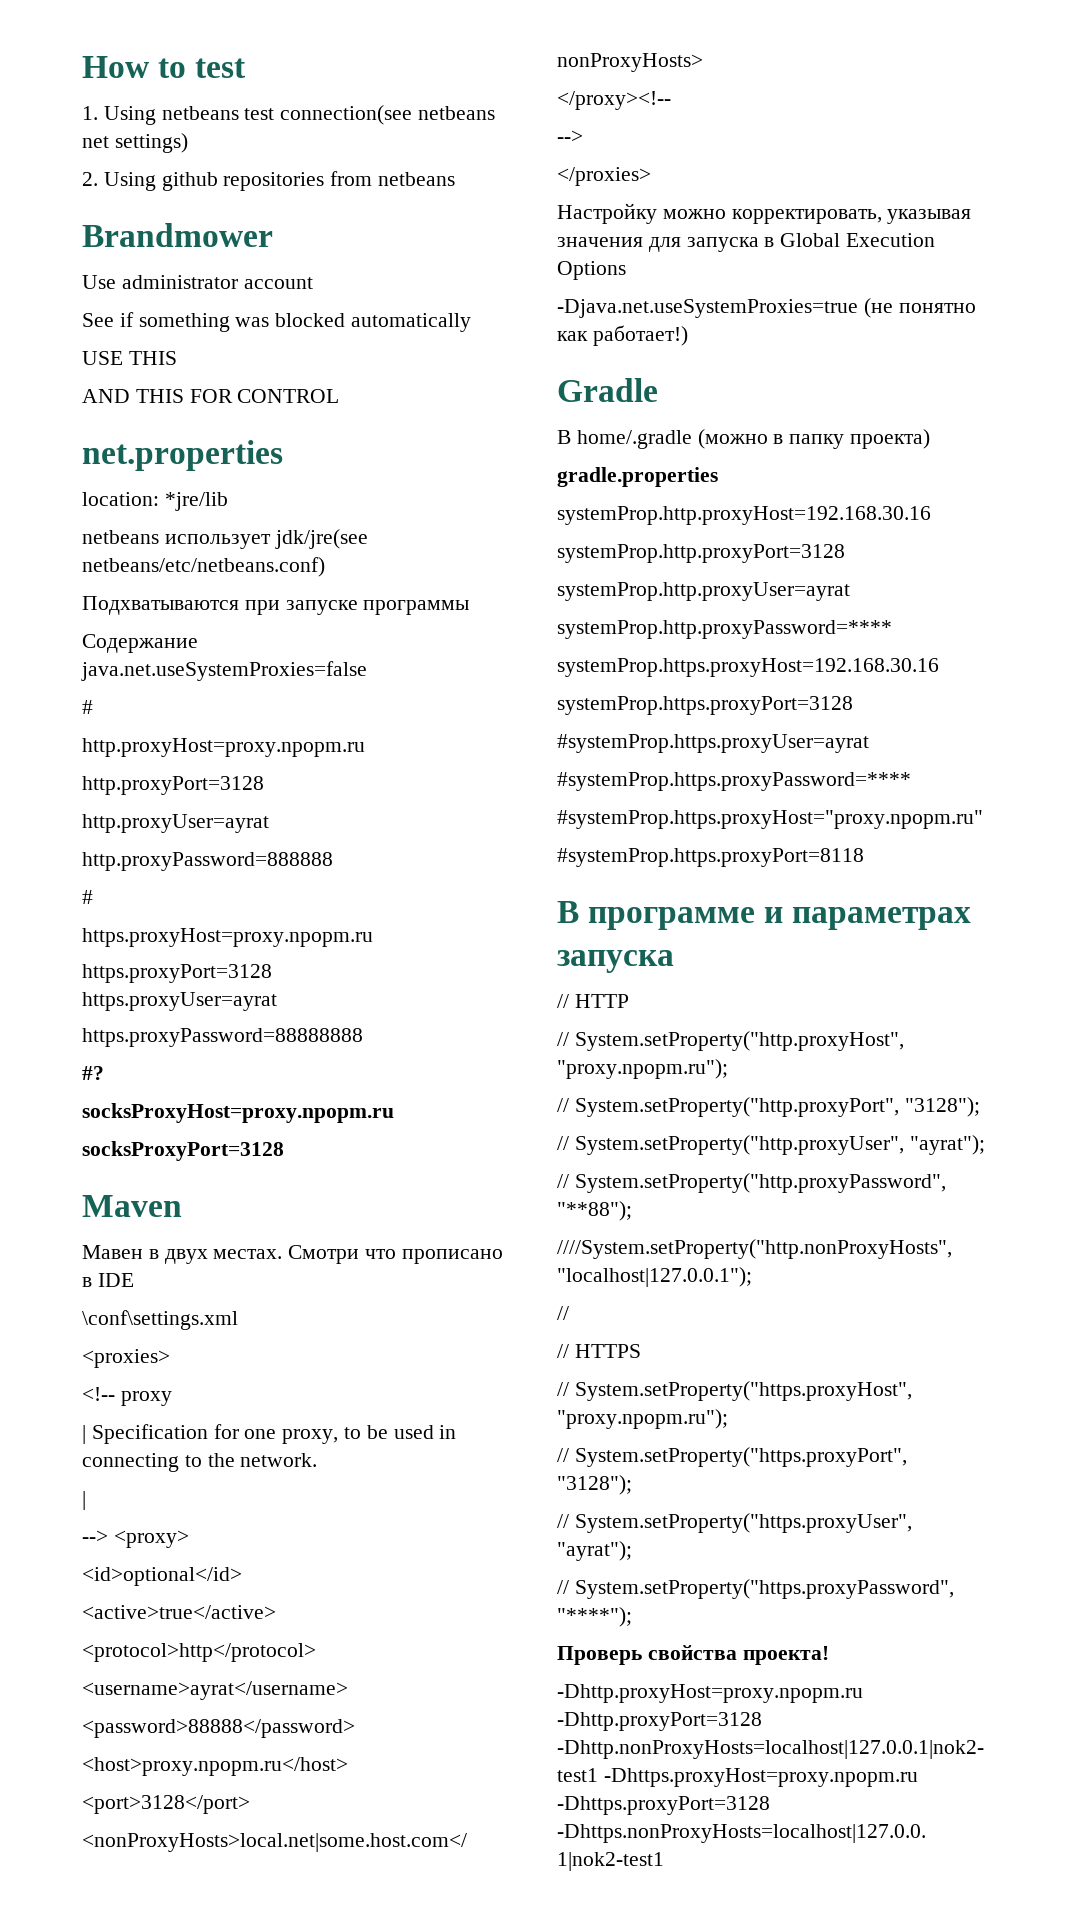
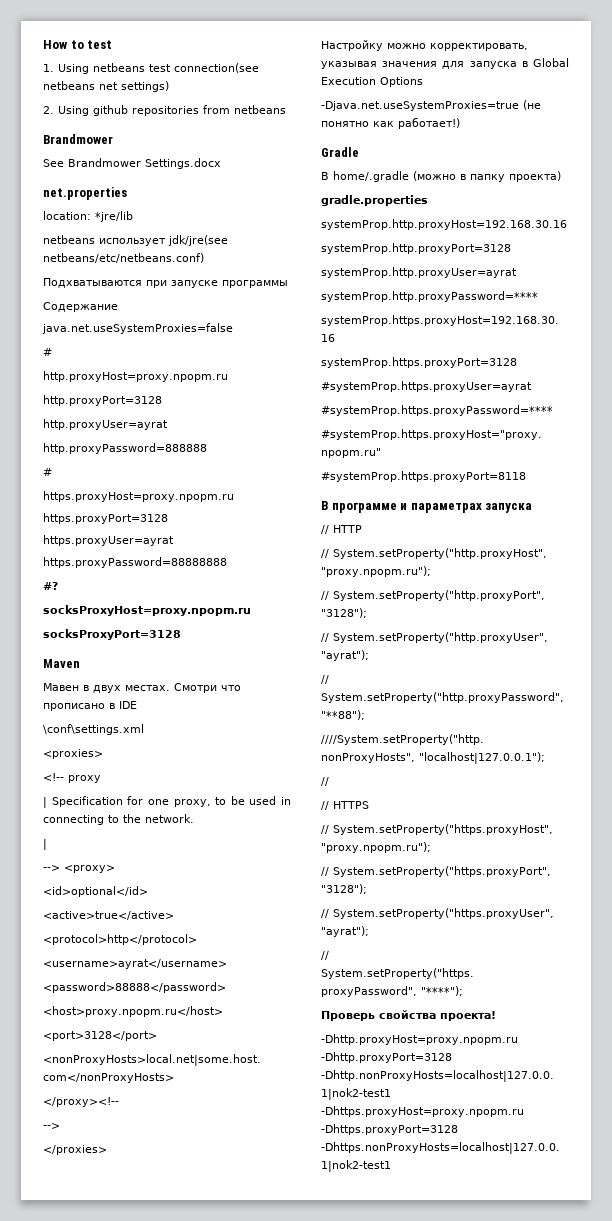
- Use administrator account
- See if something was blocked automatically
- USE THIS
- AND THIS FOR CONTROL
+ See Brandmower Settings.docx

